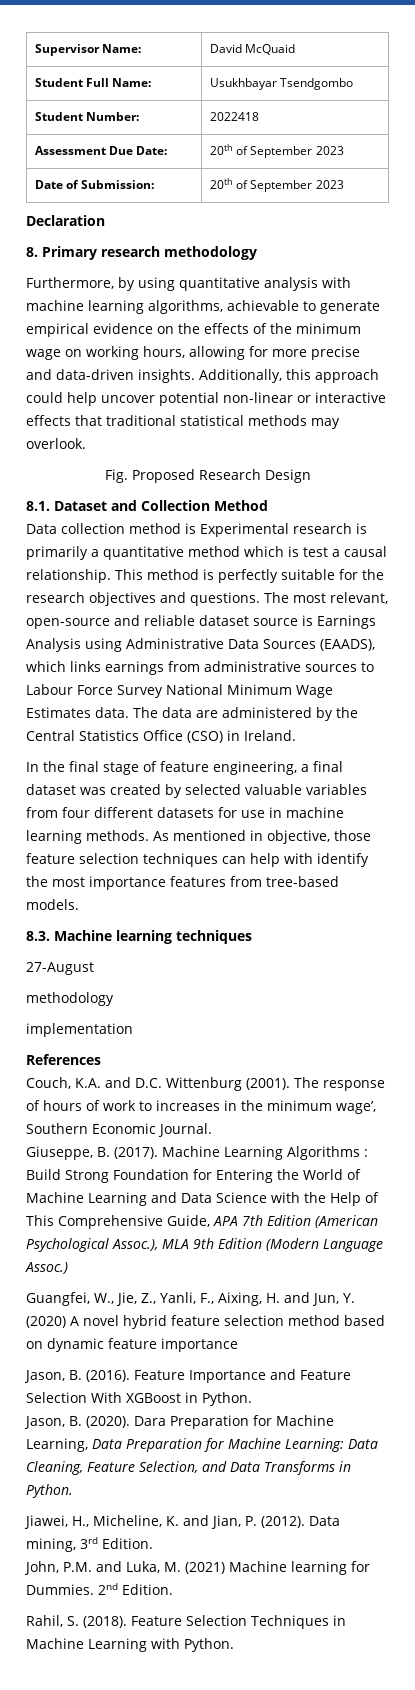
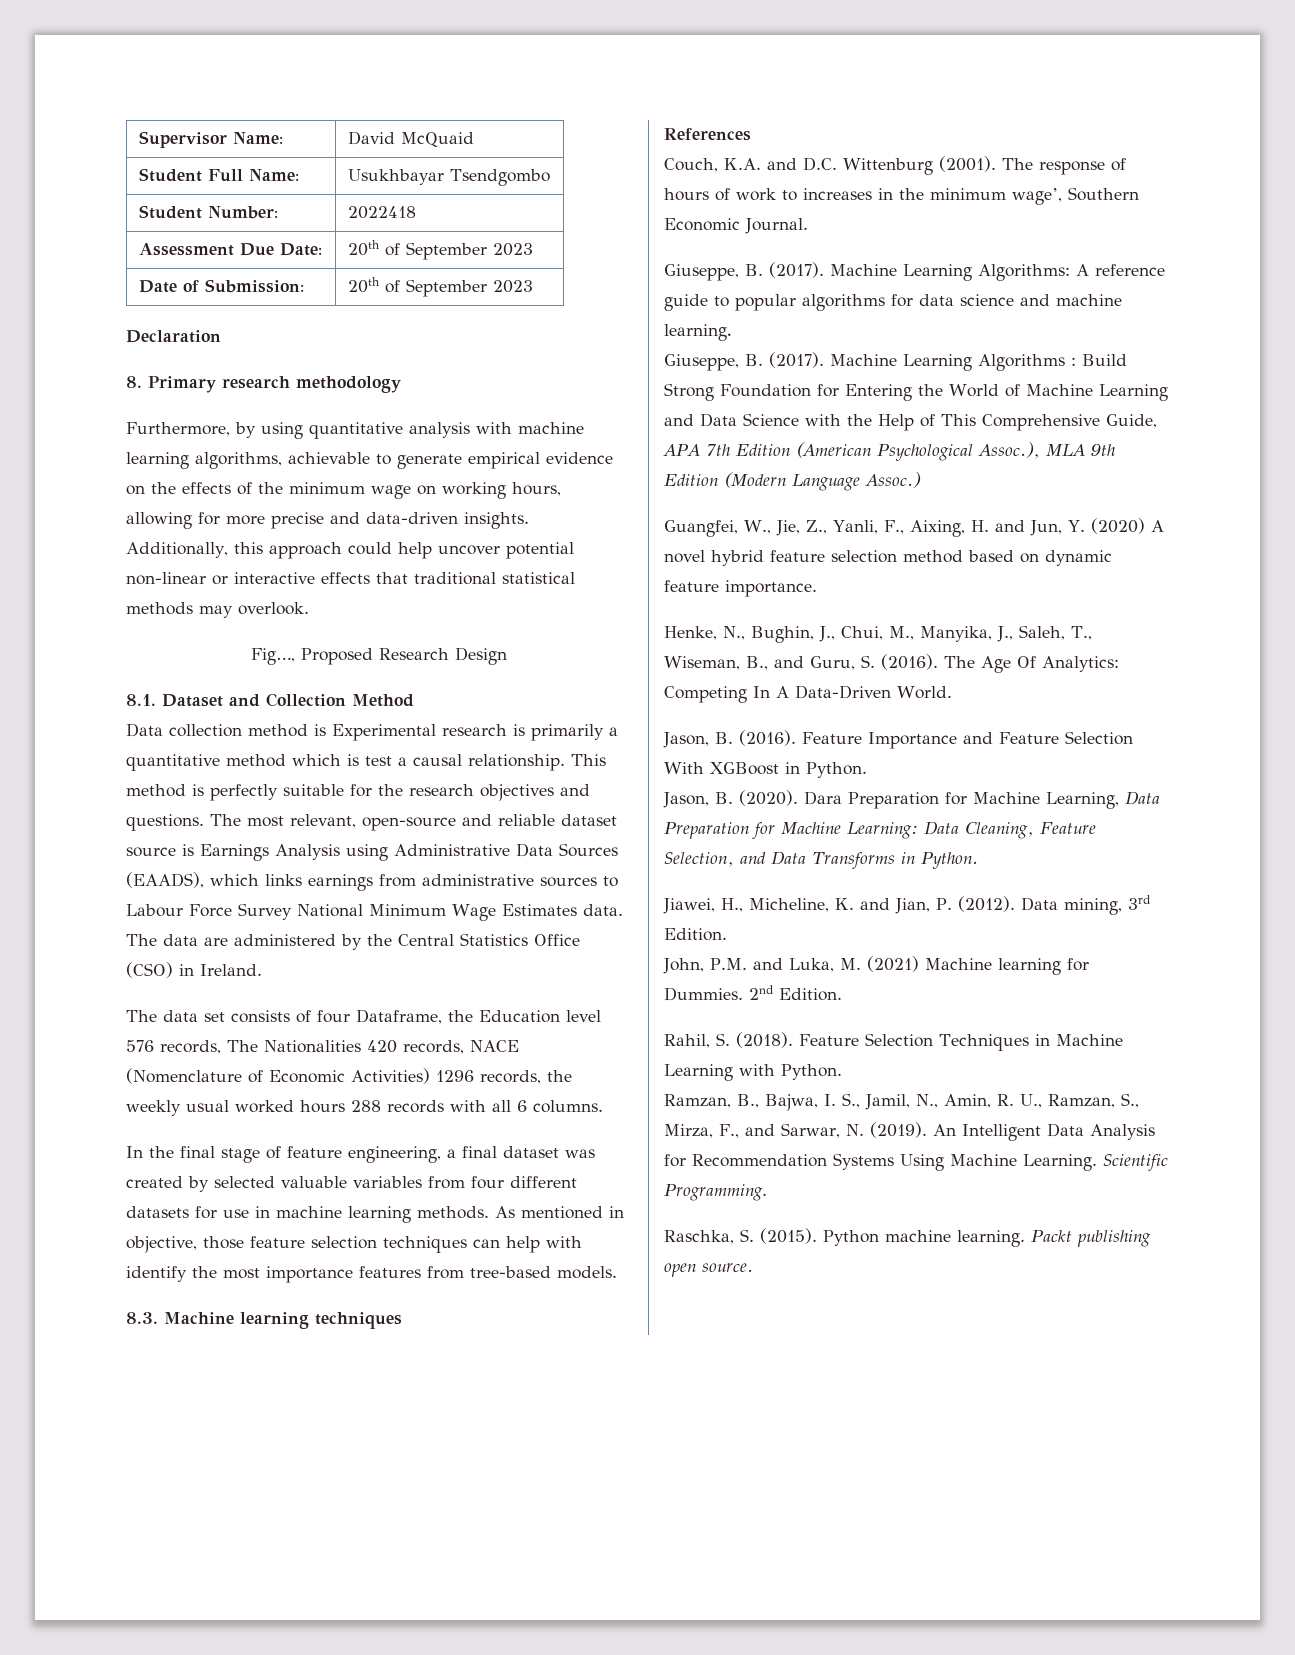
- Fig. Proposed Research Design
+ Fig…, Proposed Research Design
+ The data set consists of four Dataframe, the Education level 576 records, The Nationalities 420 records, NACE (Nomenclature of Economic Activities) 1296 records, the weekly usual worked hours 288 records with all 6 columns.
- 27-August
- methodology
- implementation
+ Giuseppe, B. (2017). Machine Learning Algorithms: A reference guide to popular algorithms for data science and machine learning.
- Guangfei, W., Jie, Z., Yanli, F., Aixing, H. and Jun, Y. (2020) A novel hybrid feature selection method based on dynamic feature importance
+ Guangfei, W., Jie, Z., Yanli, F., Aixing, H. and Jun, Y. (2020) A novel hybrid feature selection method based on dynamic feature importance.
+ Henke, N., Bughin, J., Chui, M., Manyika, J., Saleh, T., Wiseman, B., and Guru, S. (2016). The Age Of Analytics: Competing In A Data-Driven World.
+ Ramzan, B., Bajwa, I. S., Jamil, N., Amin, R. U., Ramzan, S., Mirza, F., and Sarwar, N. (2019). An Intelligent Data Analysis for Recommendation Systems Using Machine Learning. Scientific Programming.
+ Raschka, S. (2015). Python machine learning. Packt publishing open source.

